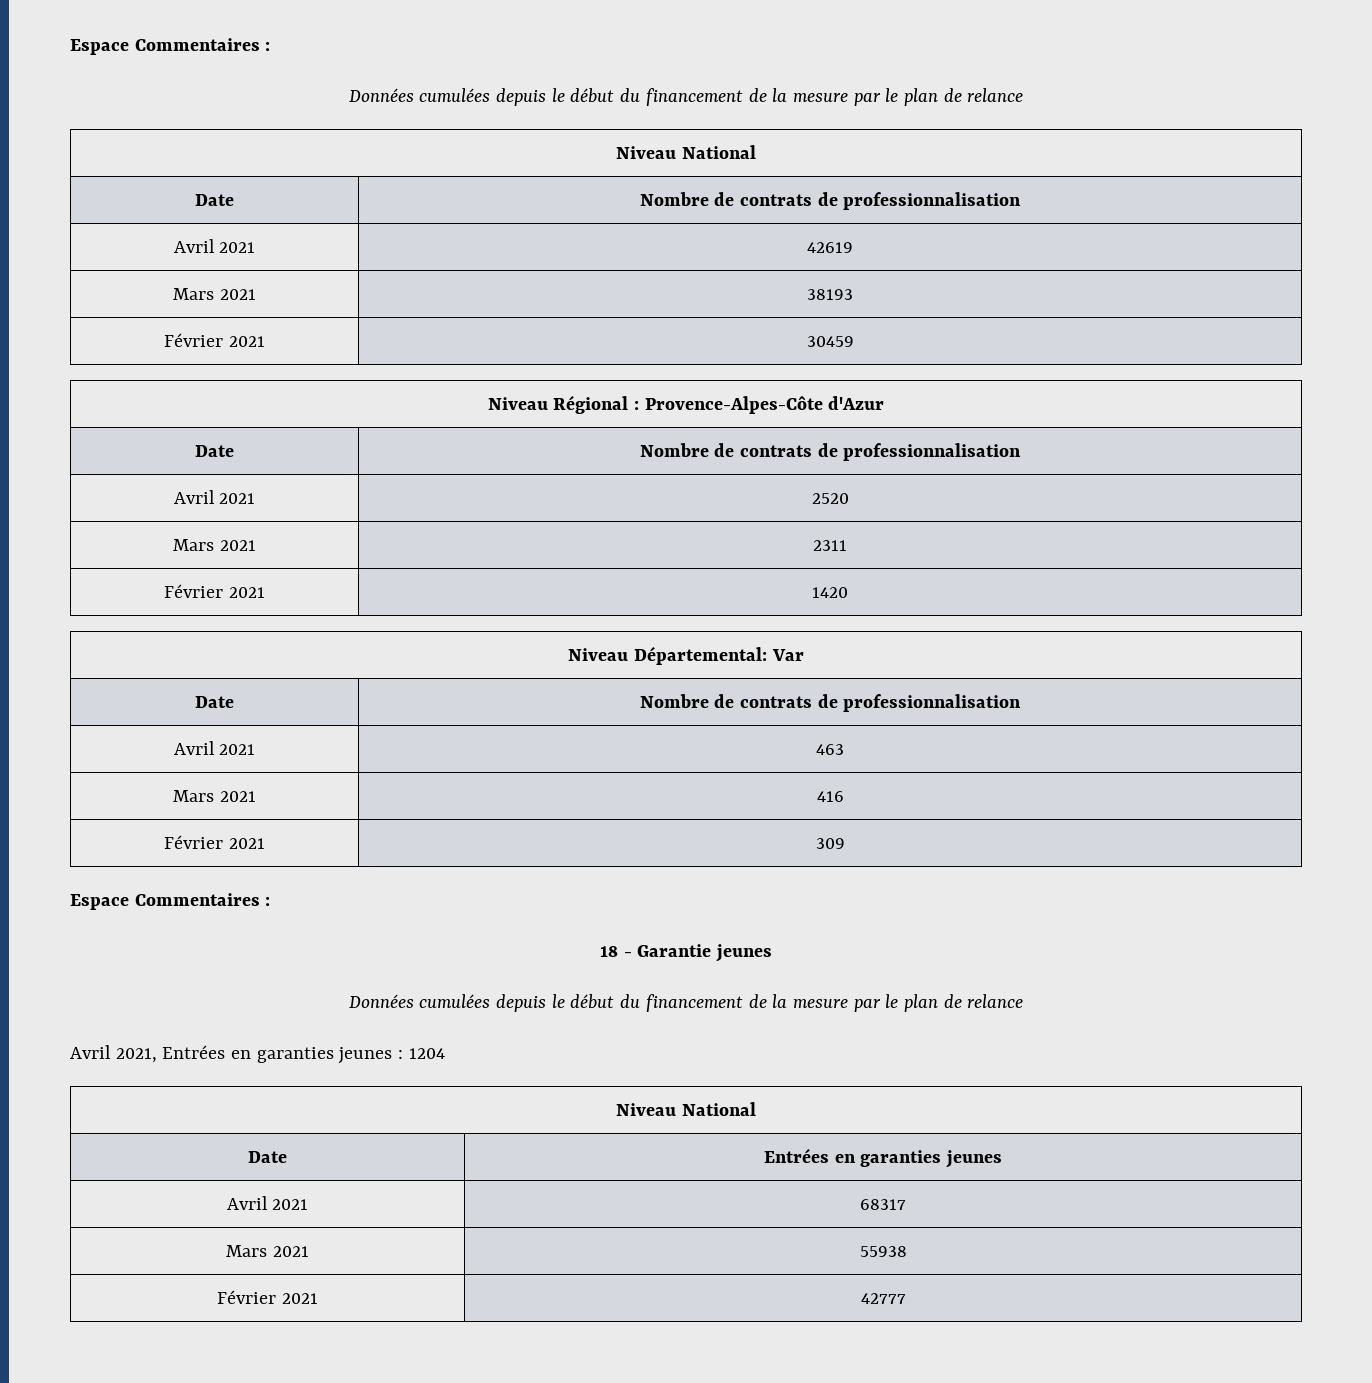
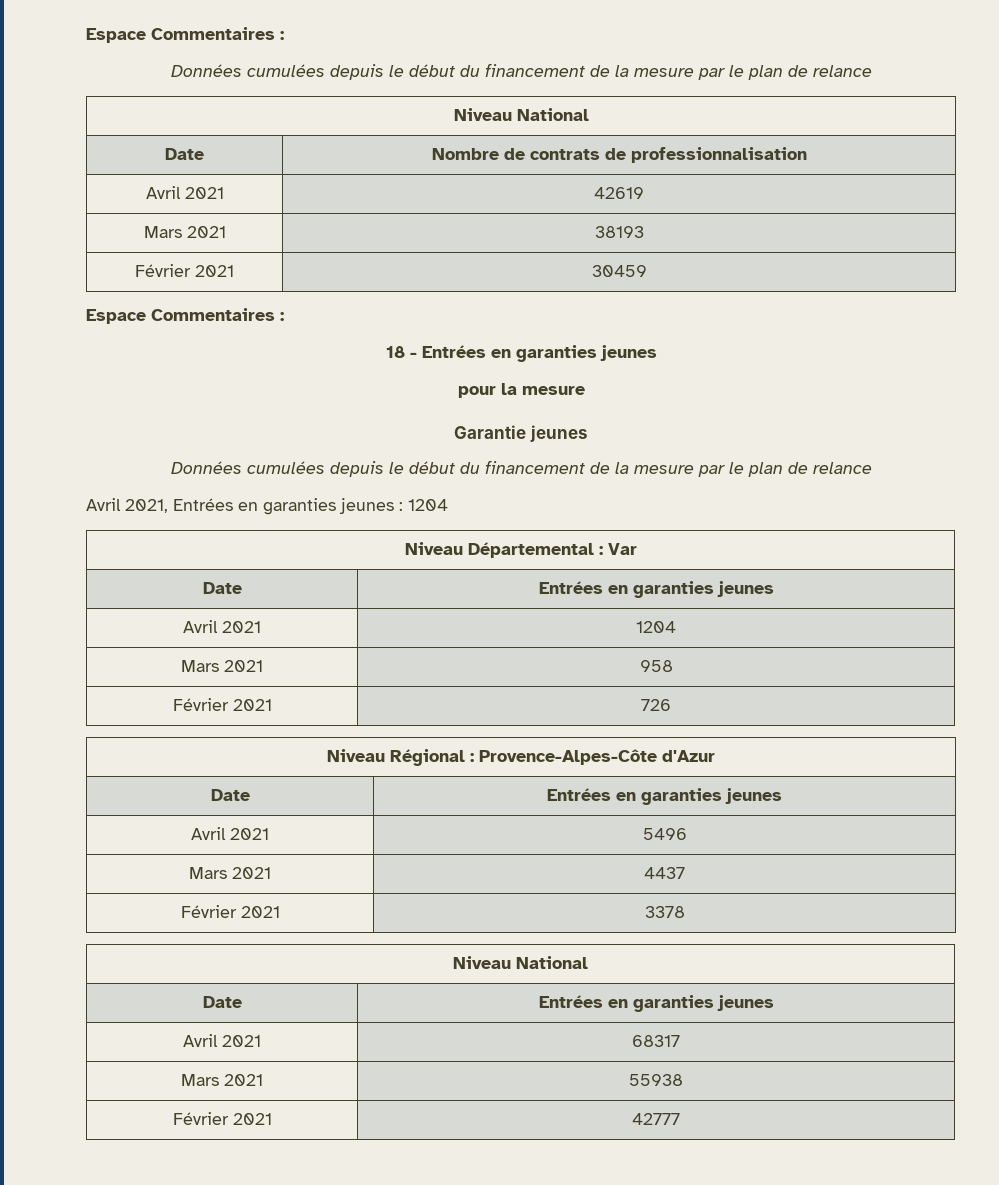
- Niveau Régional : Provence-Alpes-Côte d'Azur
- Date | Nombre de contrats de professionnalisation
- Avril 2021 | 2520
- Mars 2021 | 2311
- Février 2021 | 1420
- Niveau Départemental: Var
- Date | Nombre de contrats de professionnalisation
- Avril 2021 | 463
- Mars 2021 | 416
- Février 2021 | 309
- 18 - Garantie jeunes
+ 18 - Entrées en garanties jeunes
+ pour la mesure
+ Garantie jeunes
+ Niveau Départemental : Var
+ Date | Entrées en garanties jeunes
+ Avril 2021 | 1204
+ Mars 2021 | 958
+ Février 2021 | 726
+ Niveau Régional : Provence-Alpes-Côte d'Azur
+ Date | Entrées en garanties jeunes
+ Avril 2021 | 5496
+ Mars 2021 | 4437
+ Février 2021 | 3378

